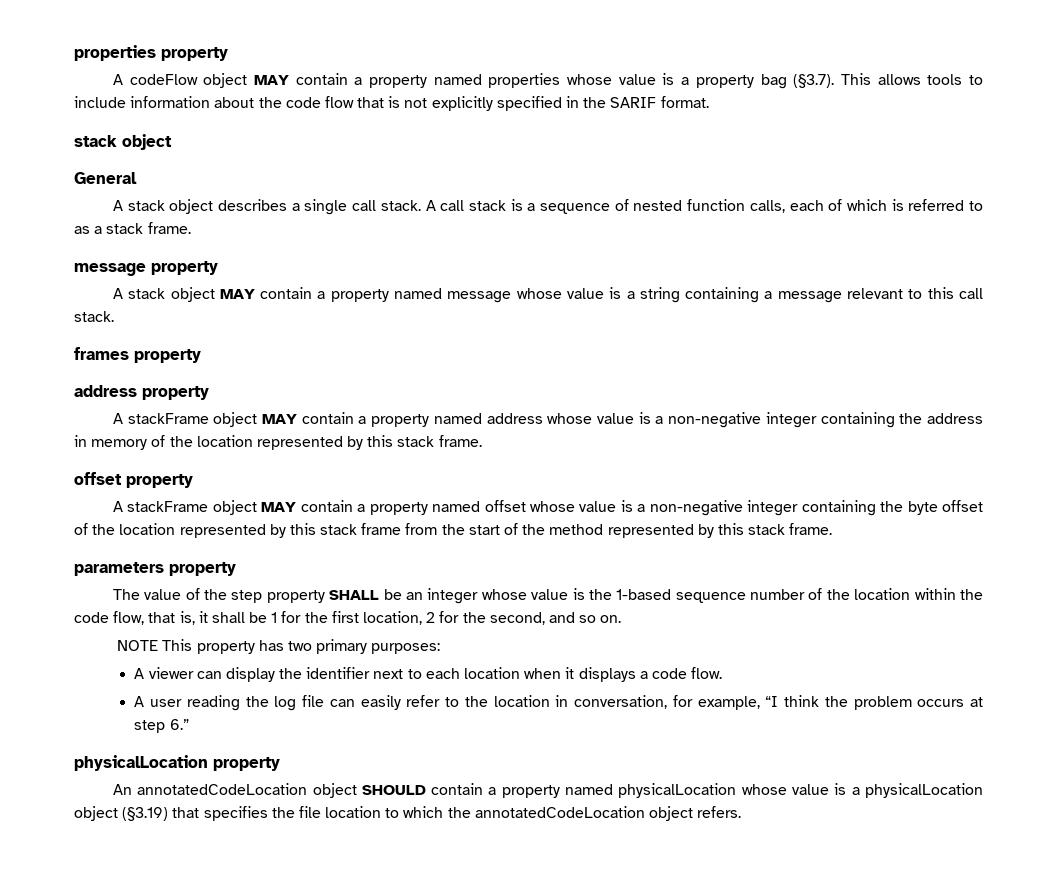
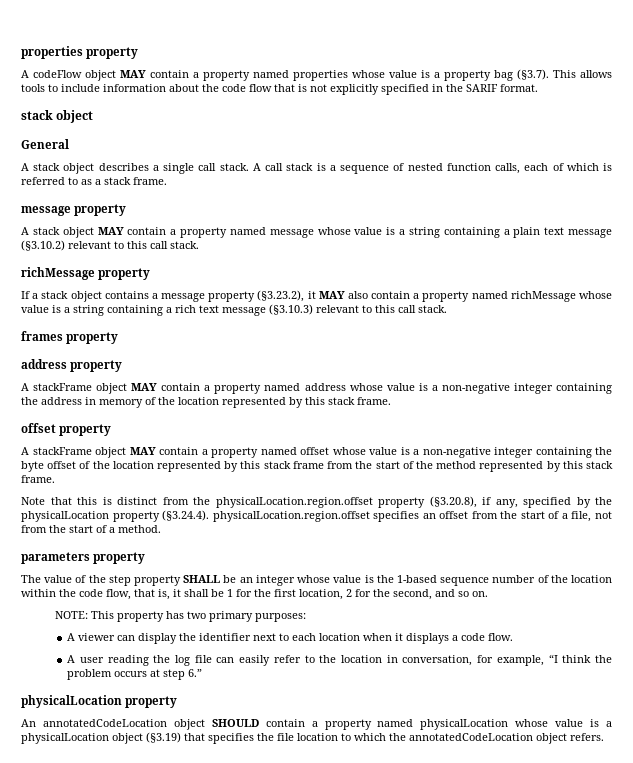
- A stack object MAY contain a property named message whose value is a string containing a message relevant to this call stack.
+ A stack object MAY contain a property named message whose value is a string containing a plain text message (§3.10.2) relevant to this call stack.
+ richMessage property
+ If a stack object contains a message property (§3.23.2), it MAY also contain a property named richMessage whose value is a string containing a rich text message (§3.10.3) relevant to this call stack.
+ Note that this is distinct from the physicalLocation.region.offset property (§3.20.8), if any, specified by the physicalLocation property (§3.24.4). physicalLocation.region.offset specifies an offset from the start of a file, not from the start of a method.
- NOTE This property has two primary purposes:
+ NOTE: This property has two primary purposes:

